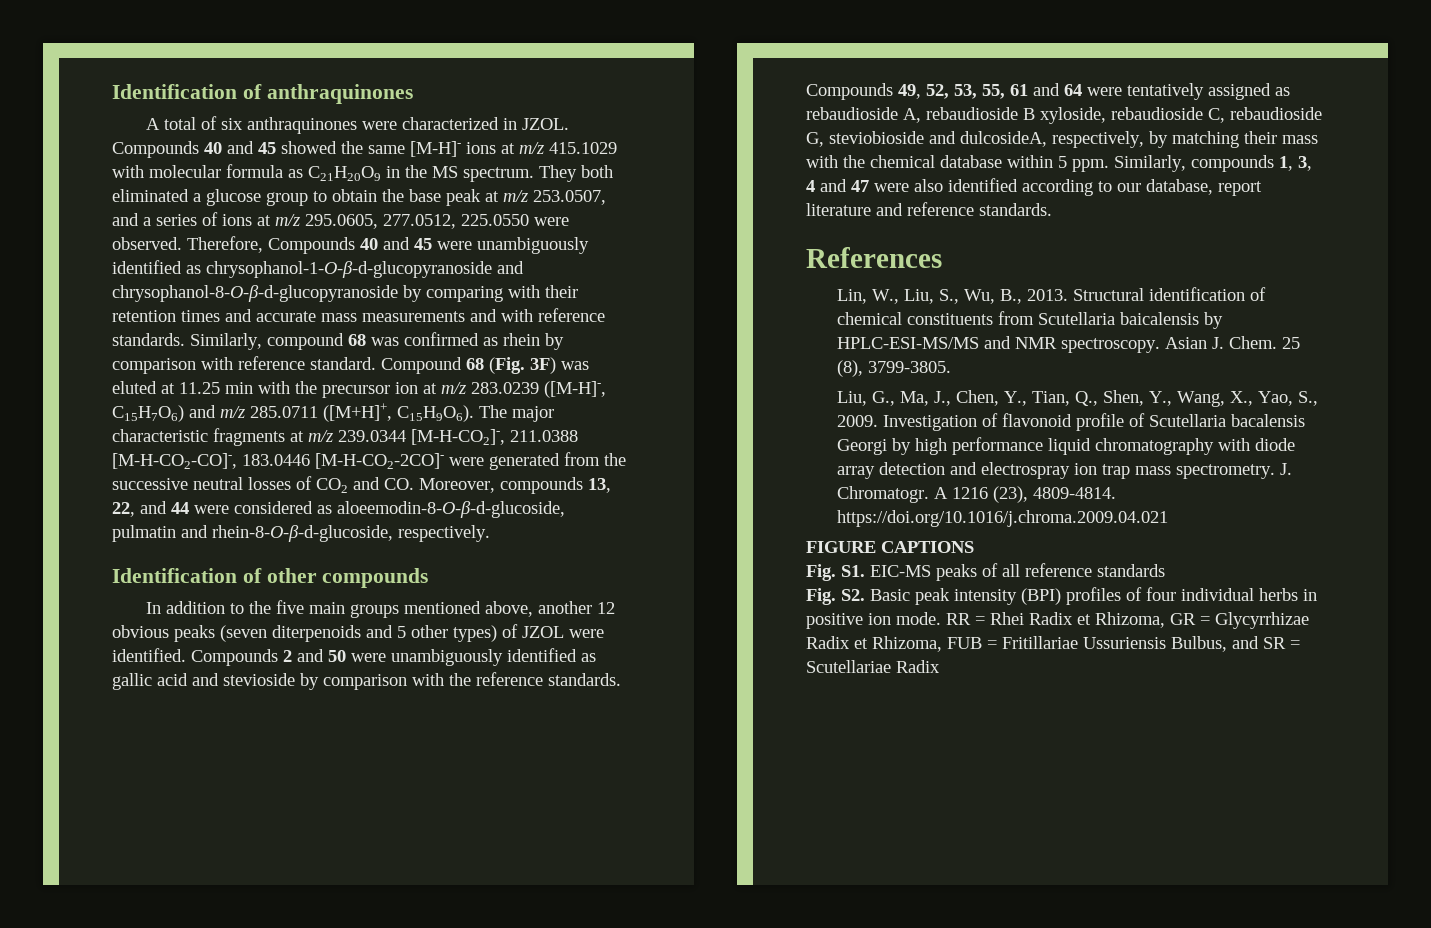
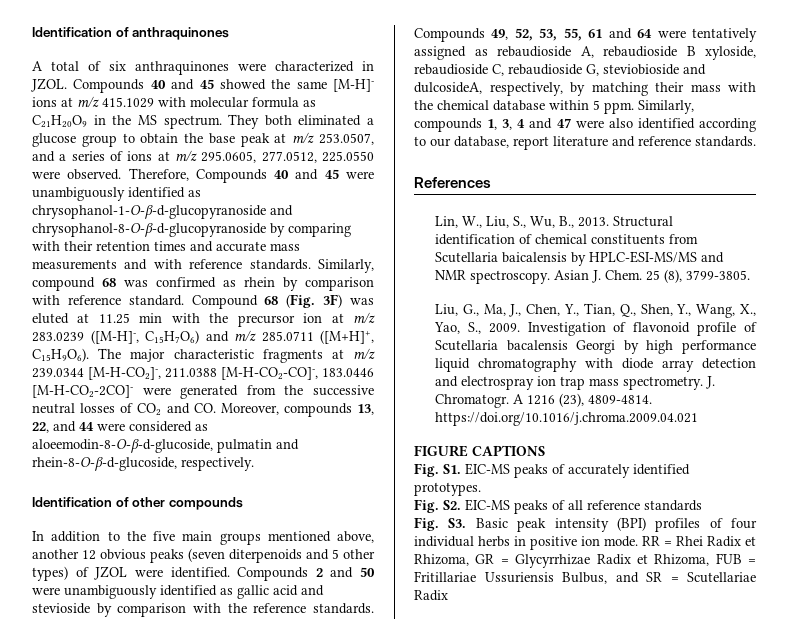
- Fig. S1. EIC-MS peaks of all reference standards
+ Fig. S1. EIC-MS peaks of accurately identified prototypes.
+ Fig. S2. EIC-MS peaks of all reference standards
- Fig. S2. Basic peak intensity (BPI) profiles of four individual herbs in positive ion mode.
+ Fig. S3. Basic peak intensity (BPI) profiles of four individual herbs in positive ion mode.

